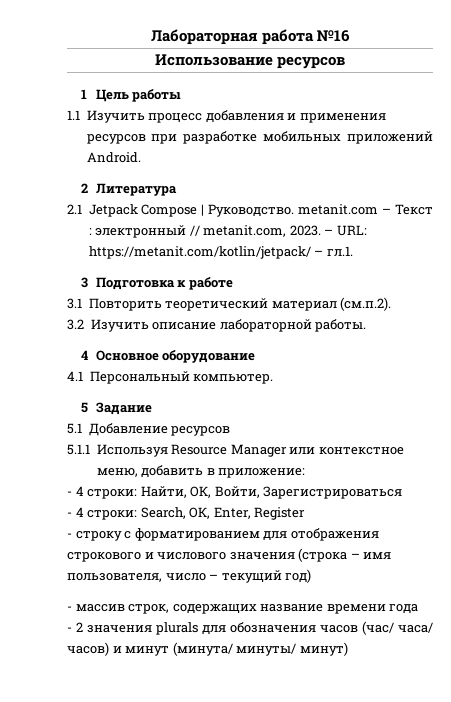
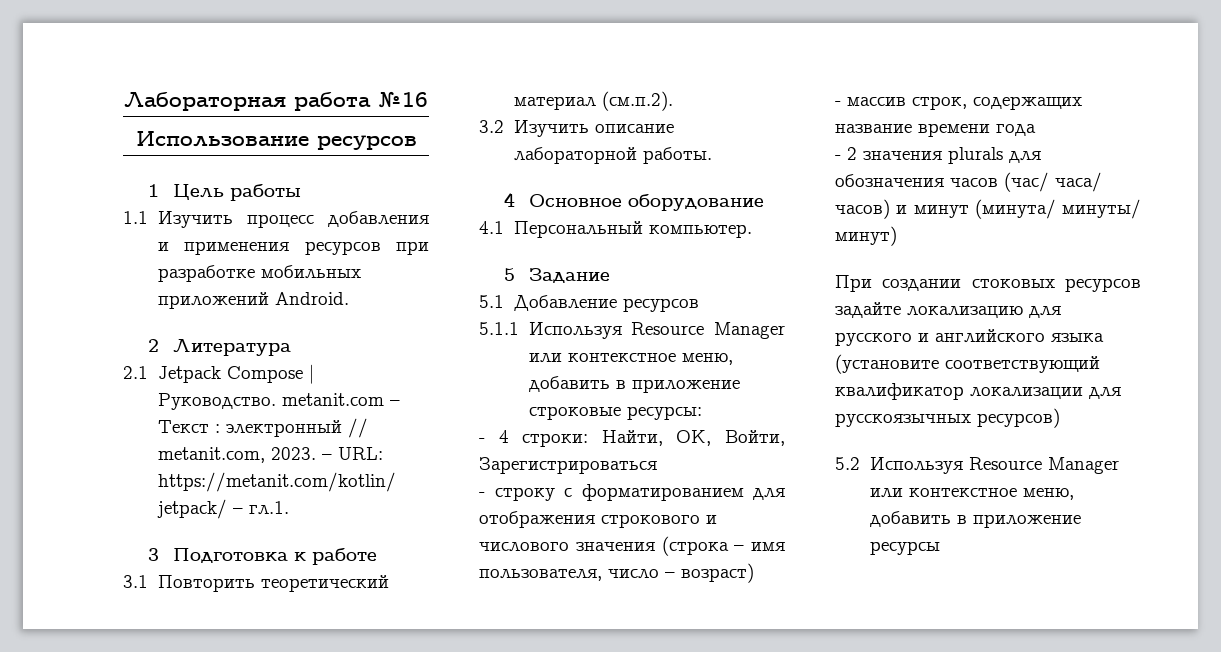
- 5.1.1 Используя Resource Manager или контекстное меню, добавить в приложение:
+ 5.1.1 Используя Resource Manager или контекстное меню, добавить в приложение строковые ресурсы:
- - 4 строки: Search, ОК, Enter, Register
- - строку с форматированием для отображения строкового и числового значения (строка – имя пользователя, число – текущий год)
+ - строку с форматированием для отображения строкового и числового значения (строка – имя пользователя, число – возраст)
+ При создании стоковых ресурсов задайте локализацию для русского и английского языка (установите соответствующий квалификатор локализации для русскоязычных ресурсов)
+ 5.2 Используя Resource Manager или контекстное меню, добавить в приложение ресурсы

